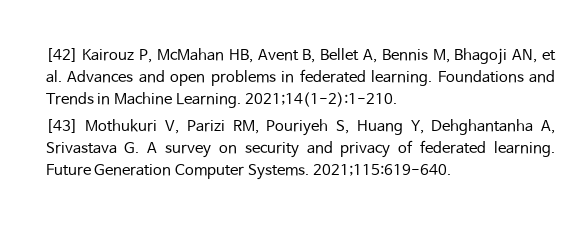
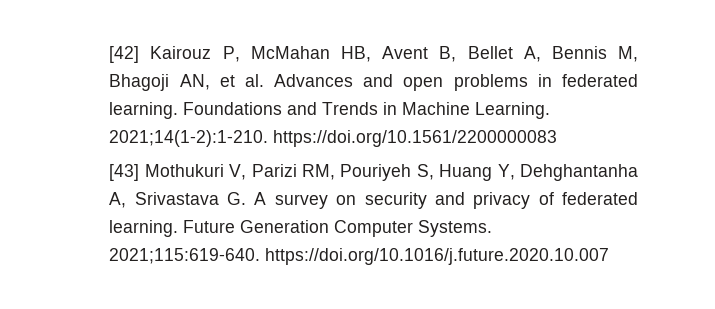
- 2021;14(1-2):1-210.
+ 2021;14(1-2):1-210. https://doi.org/10.1561/2200000083
- 2021;115:619-640.
+ 2021;115:619-640. https://doi.org/10.1016/j.future.2020.10.007

